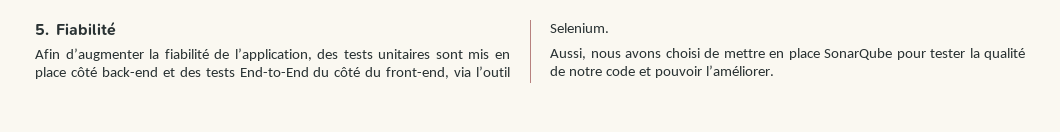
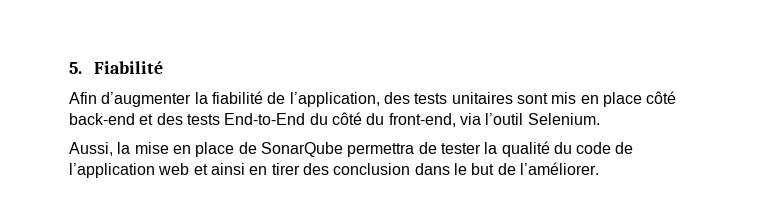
- Aussi, nous avons choisi de mettre en place SonarQube pour tester la qualité de notre code et pouvoir l’améliorer.
+ Aussi, la mise en place de SonarQube permettra de tester la qualité du code de l’application web et ainsi en tirer des conclusion dans le but de l’améliorer.

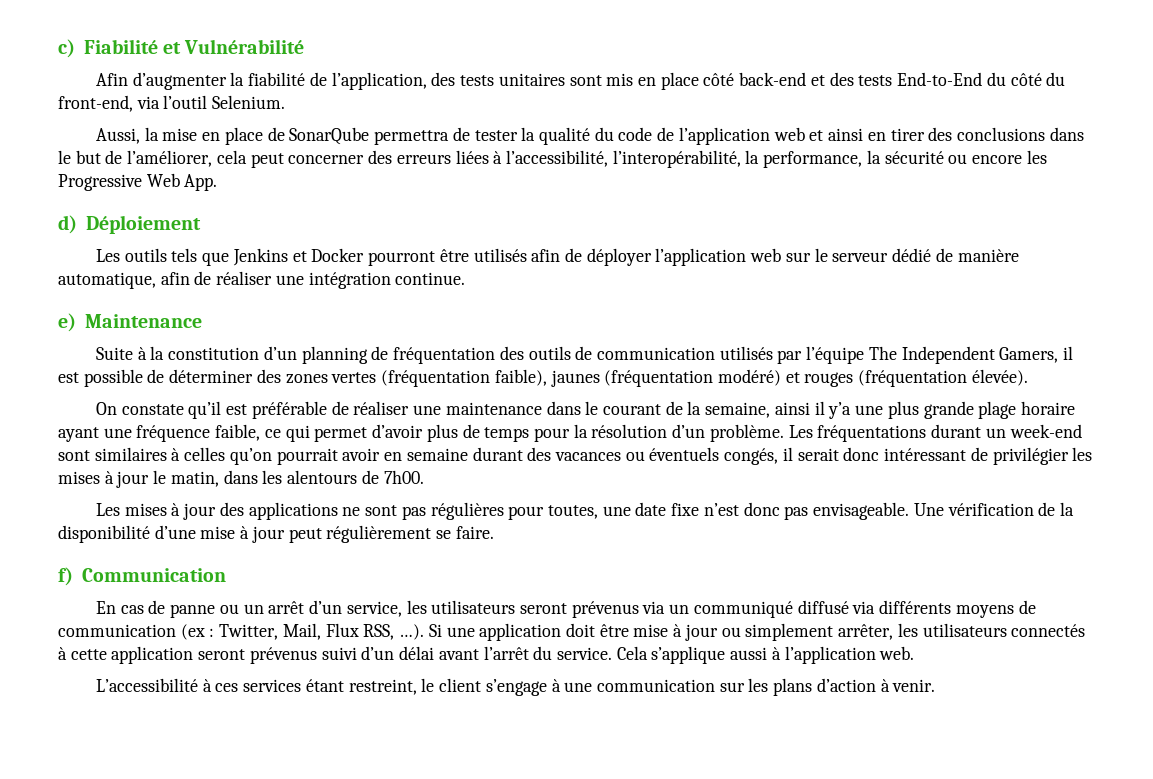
- 5. Fiabilité
+ c) Fiabilité et Vulnérabilité
- Aussi, la mise en place de SonarQube permettra de tester la qualité du code de l’application web et ainsi en tirer des conclusion dans le but de l’améliorer.
+ Aussi, la mise en place de SonarQube permettra de tester la qualité du code de l’application web et ainsi en tirer des conclusions dans le but de l’améliorer, cela peut concerner des erreurs liées à l’accessibilité, l’interopérabilité, la performance, la sécurité ou encore les Progressive Web App.
+ d) Déploiement
+ Les outils tels que Jenkins et Docker pourront être utilisés afin de déployer l’application web sur le serveur dédié de manière automatique, afin de réaliser une intégration continue.
+ e) Maintenance
+ Suite à la constitution d’un planning de fréquentation des outils de communication utilisés par l’équipe The Independent Gamers, il est possible de déterminer des zones vertes (fréquentation faible), jaunes (fréquentation modéré) et rouges (fréquentation élevée).
+ On constate qu’il est préférable de réaliser une maintenance dans le courant de la semaine, ainsi il y’a une plus grande plage horaire ayant une fréquence faible, ce qui permet d’avoir plus de temps pour la résolution d’un problème. Les fréquentations durant un week-end sont similaires à celles qu’on pourrait avoir en semaine durant des vacances ou éventuels congés, il serait donc intéressant de privilégier les mises à jour le matin, dans les alentours de 7h00.
+ Les mises à jour des applications ne sont pas régulières pour toutes, une date fixe n’est donc pas envisageable. Une vérification de la disponibilité d’une mise à jour peut régulièrement se faire.
+ f) Communication
+ En cas de panne ou un arrêt d’un service, les utilisateurs seront prévenus via un communiqué diffusé via différents moyens de communication (ex : Twitter, Mail, Flux RSS, …). Si une application doit être mise à jour ou simplement arrêter, les utilisateurs connectés à cette application seront prévenus suivi d’un délai avant l’arrêt du service. Cela s’applique aussi à l’application web.
+ L’accessibilité à ces services étant restreint, le client s’engage à une communication sur les plans d’action à venir.

